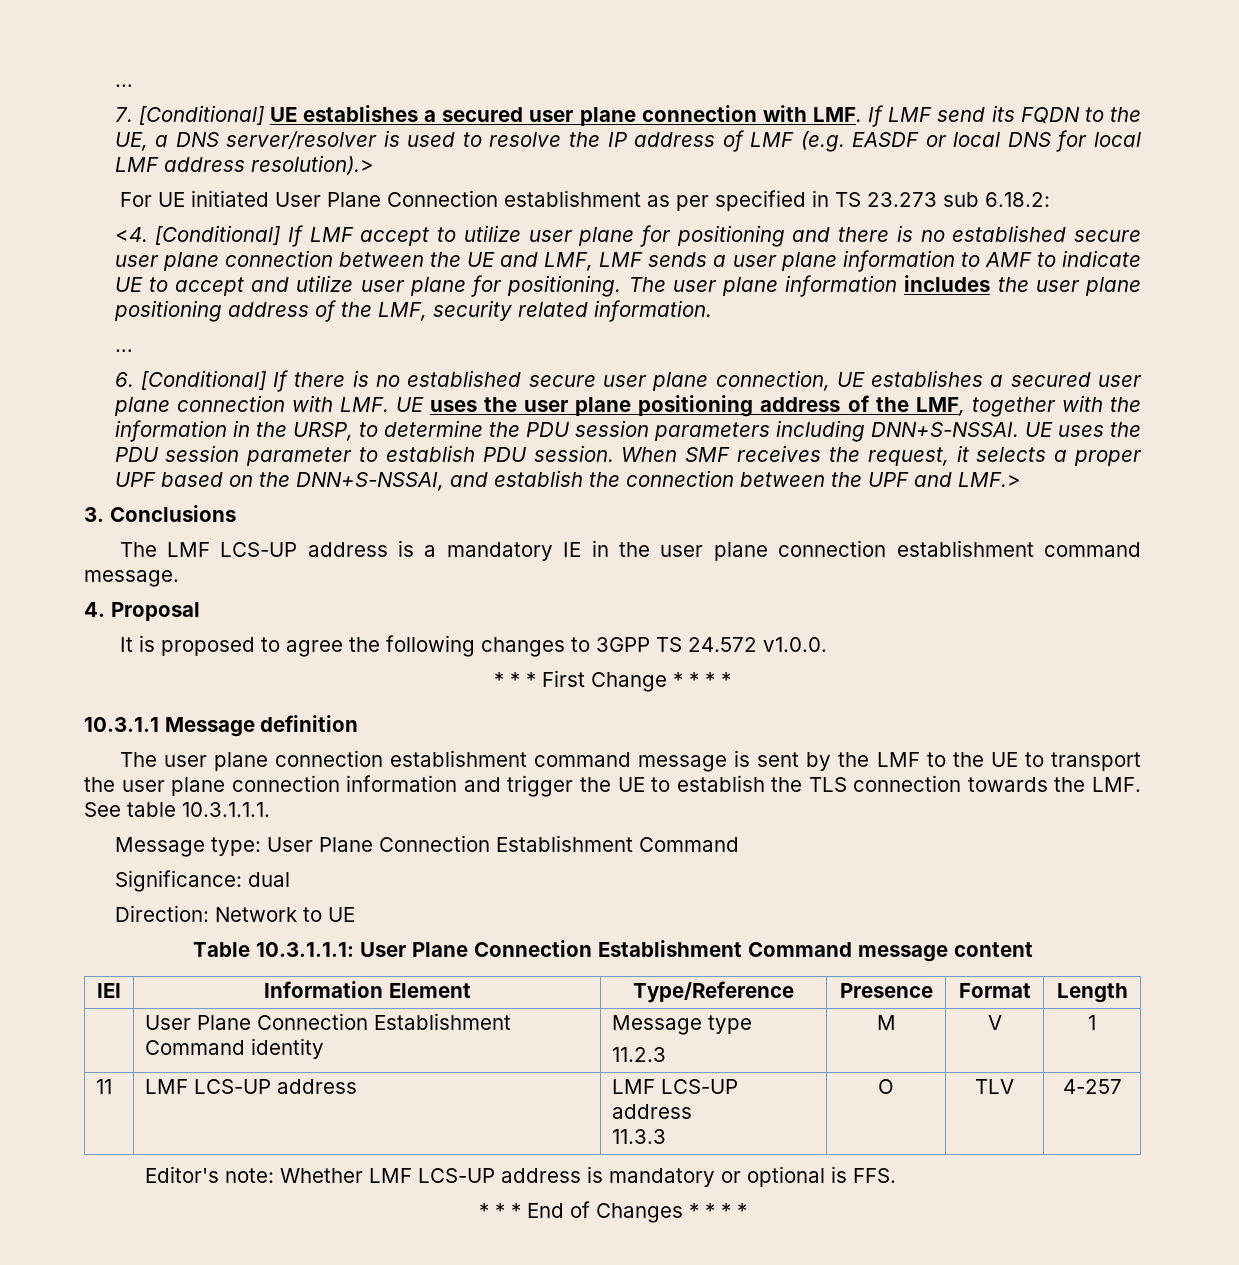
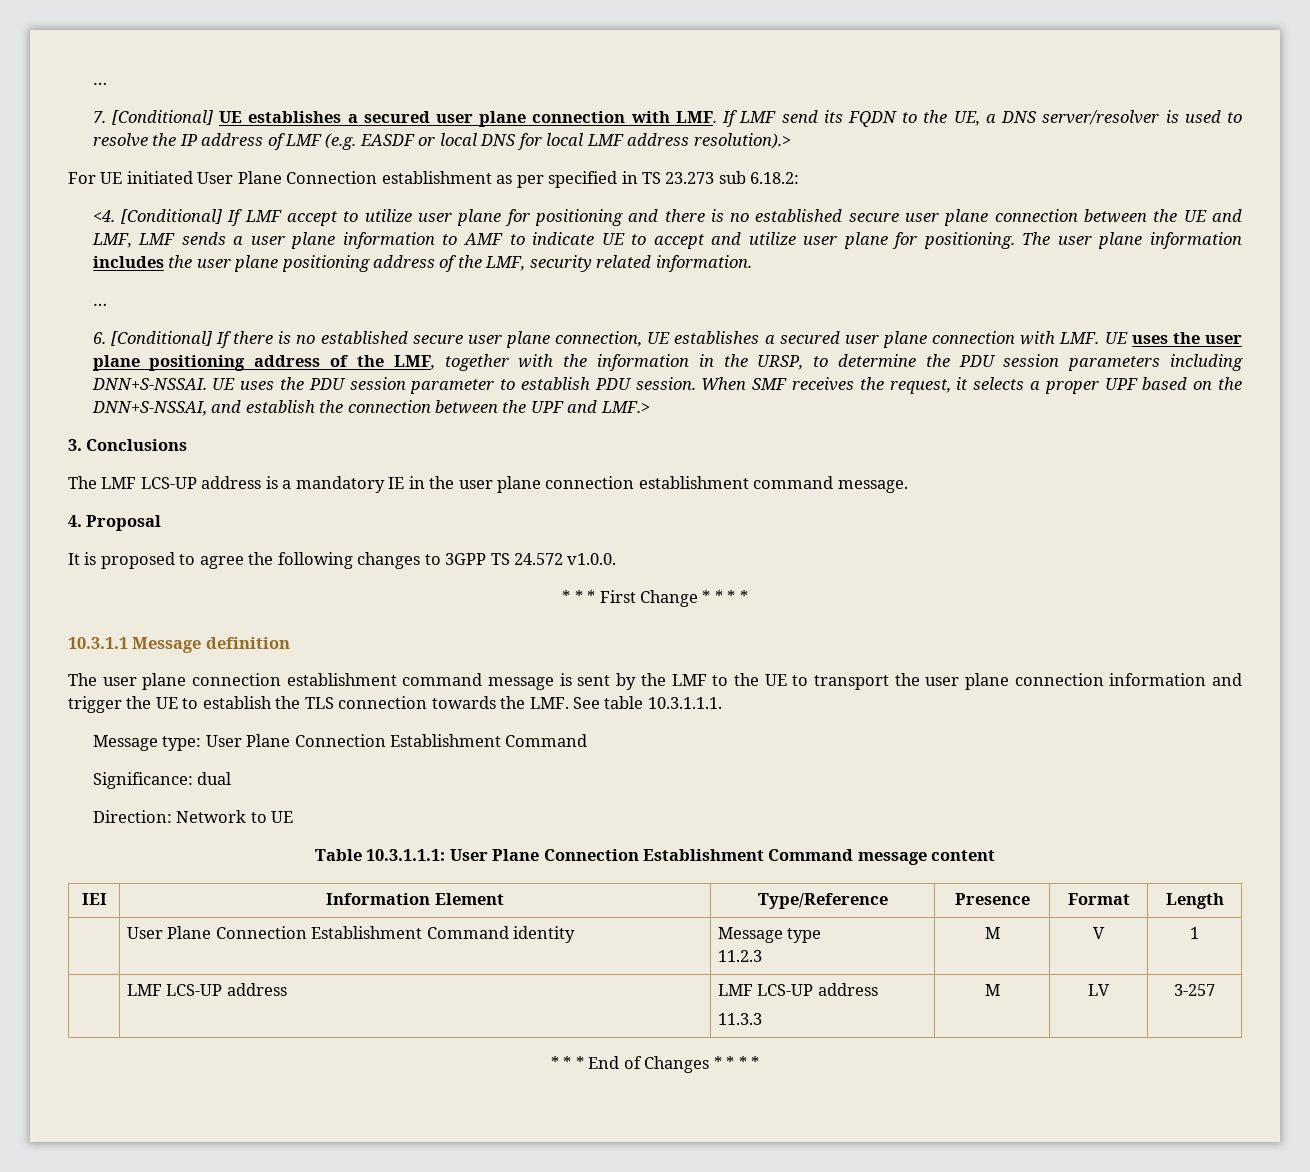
- 11 | LMF LCS-UP address | LMF LCS-UP address
- 11.3.3 | O | TLV | 4-257
- Editor's note: Whether LMF LCS-UP address is mandatory or optional is FFS.
+ | LMF LCS-UP address | LMF LCS-UP address
+ 11.3.3 | M | LV | 3-257

